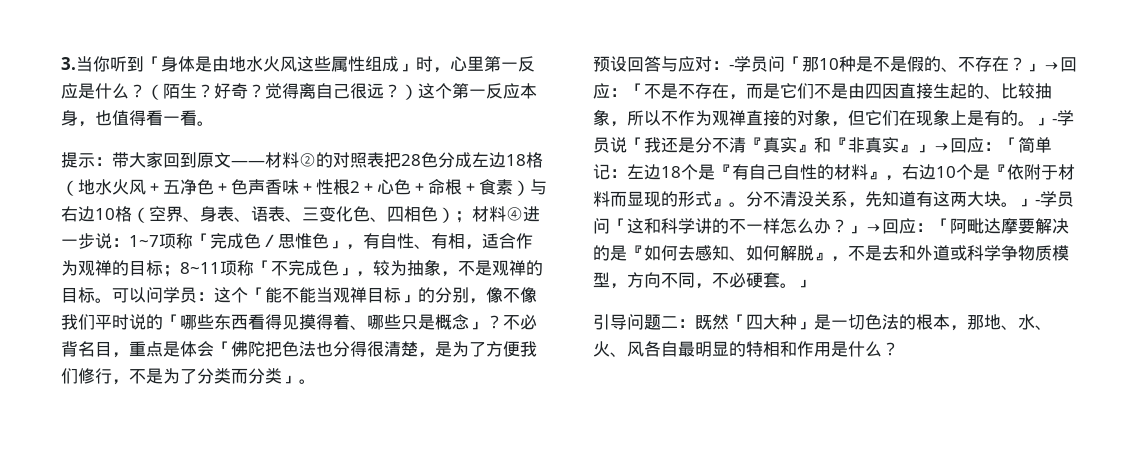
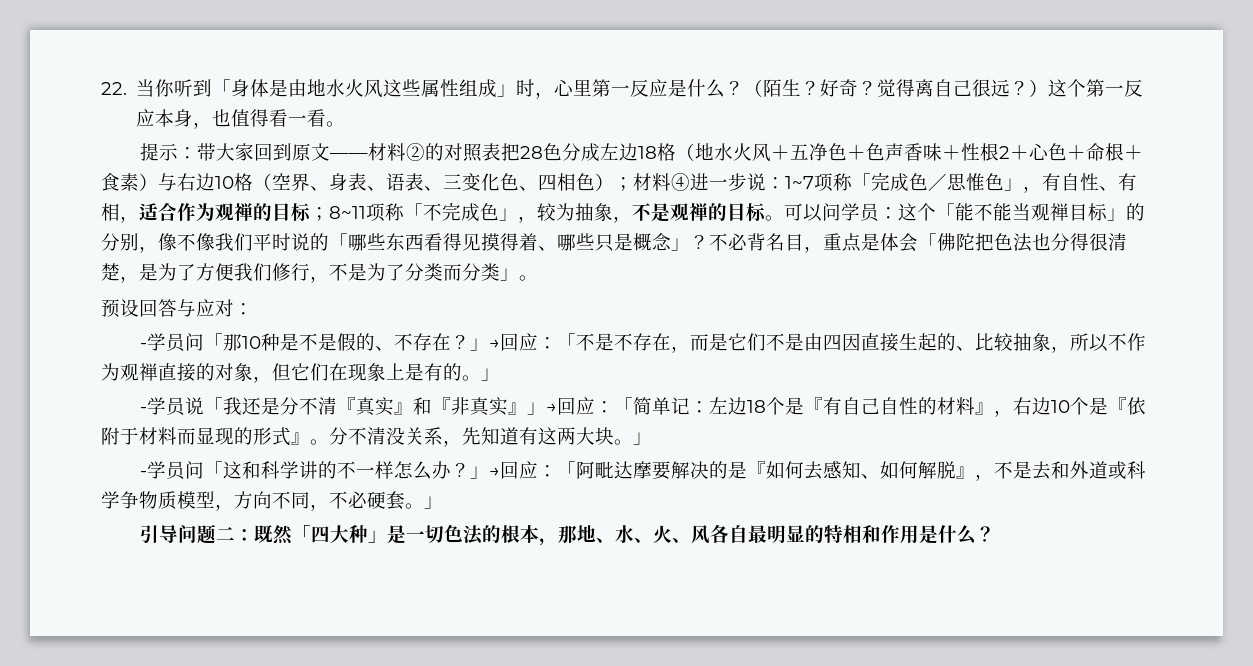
- 3.当你听到「身体是由地水火风这些属性组成」时，心里第一反应是什么？
+ 22.当你听到「身体是由地水火风这些属性组成」时，心里第一反应是什么？
- 预设回答与应对：-学员问「那10种是不是假的、不存在？」→回应：
+ 预设回答与应对：
+ -学员问「那10种是不是假的、不存在？」→回应：
- 「不是不存在，而是它们不是由四因直接生起的、比较抽象，所以不作为观禅直接的对象，但它们在现象上是有的。」-学员说「我还是分不清『真实』和『非真实』」→回应：
+ 「不是不存在，而是它们不是由四因直接生起的、比较抽象，所以不作为观禅直接的对象，但它们在现象上是有的。」
+ -学员说「我还是分不清『真实』和『非真实』」→回应：
- 分不清没关系，先知道有这两大块。」-学员问「这和科学讲的不一样怎么办？」→回应：「阿毗达摩要解决的是『如何去感知、如何解脱』，不是去和外道或科学争物质模型，方向不同，不必硬套。」
+ 分不清没关系，先知道有这两大块。」
+ -学员问「这和科学讲的不一样怎么办？」→回应：「阿毗达摩要解决的是『如何去感知、如何解脱』，不是去和外道或科学争物质模型，方向不同，不必硬套。」

